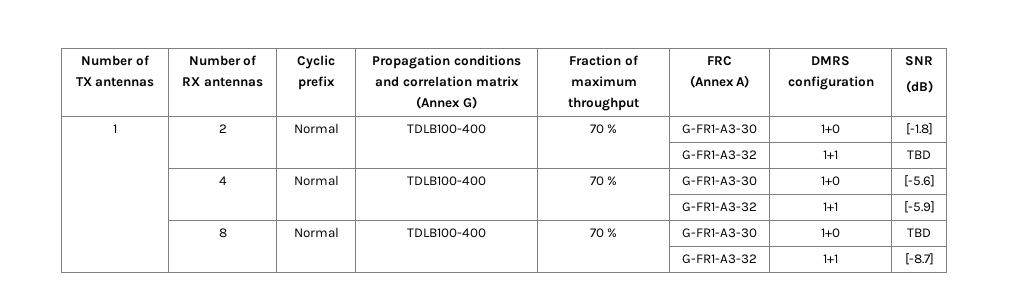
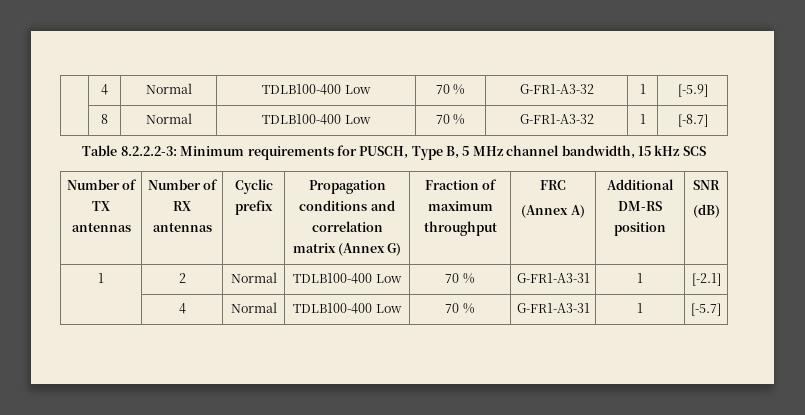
+ | 4 | Normal | TDLB100-400 Low | 70 % | G-FR1-A3-32 | 1 | [-5.9]
+ | 8 | Normal | TDLB100-400 Low | 70 % | G-FR1-A3-32 | 1 | [-8.7]
+ Table 8.2.2.2-3: Minimum requirements for PUSCH, Type B, 5 MHz channel bandwidth, 15 kHz SCS
  Number of TX antennas | Number of RX antennas | Cyclic prefix | Propagation conditions and correlation matrix (Annex G) | Fraction of maximum throughput | FRC
- (Annex A) | DMRS configuration | SNR
+ (Annex A) | Additional DM-RS position | SNR
- 1 | 2 | Normal | TDLB100-400 | 70 % | G-FR1-A3-30 | 1+0 | [-1.8]
- | | | | | G-FR1-A3-32 | 1+1 | TBD
- | 4 | Normal | TDLB100-400 | 70 % | G-FR1-A3-30 | 1+0 | [-5.6]
- | | | | | G-FR1-A3-32 | 1+1 | [-5.9]
- | 8 | Normal | TDLB100-400 | 70 % | G-FR1-A3-30 | 1+0 | TBD
- | | | | | G-FR1-A3-32 | 1+1 | [-8.7]
+ 1 | 2 | Normal | TDLB100-400 Low | 70 % | G-FR1-A3-31 | 1 | [-2.1]
+ | 4 | Normal | TDLB100-400 Low | 70 % | G-FR1-A3-31 | 1 | [-5.7]

